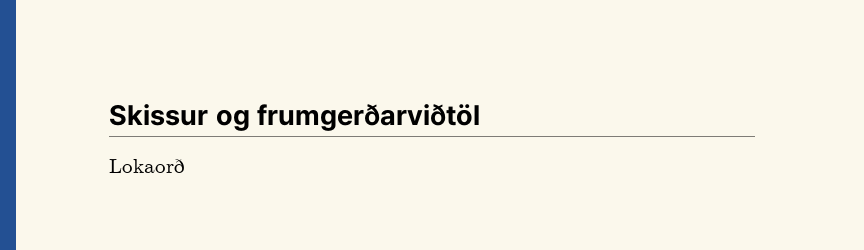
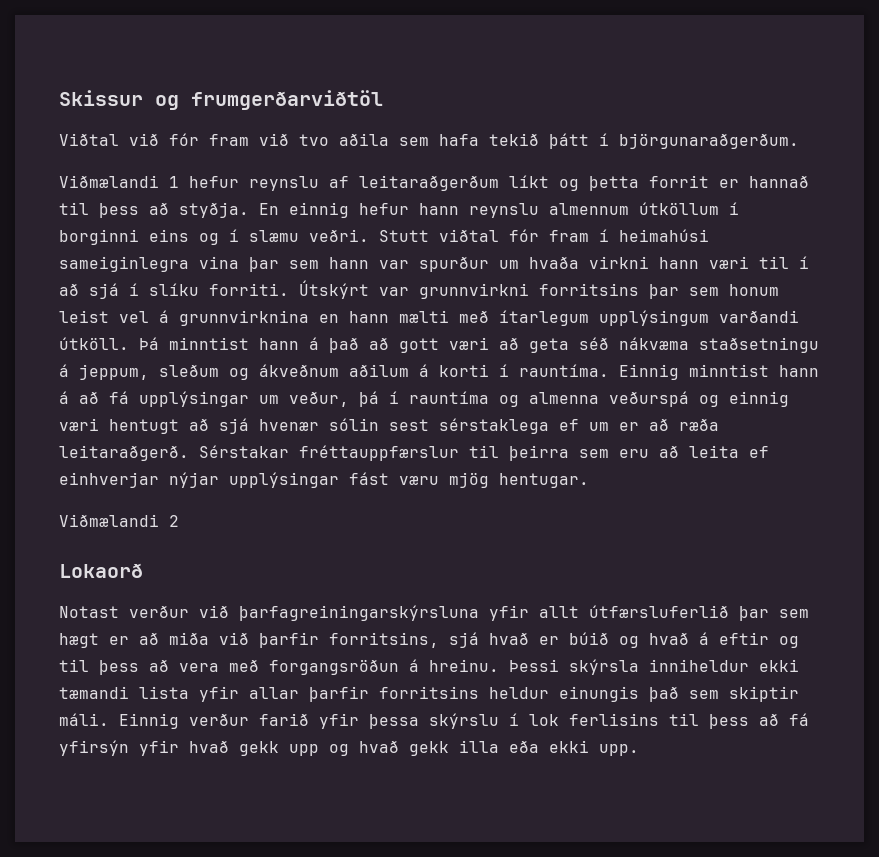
+ Viðtal við fór fram við tvo aðila sem hafa tekið þátt í björgunaraðgerðum.
+ Viðmælandi 1 hefur reynslu af leitaraðgerðum líkt og þetta forrit er hannað til þess að styðja. En einnig hefur hann reynslu almennum útköllum í borginni eins og í slæmu veðri. Stutt viðtal fór fram í heimahúsi sameiginlegra vina þar sem hann var spurður um hvaða virkni hann væri til í að sjá í slíku forriti. Útskýrt var grunnvirkni forritsins þar sem honum leist vel á grunnvirknina en hann mælti með ítarlegum upplýsingum varðandi útköll. Þá minntist hann á það að gott væri að geta séð nákvæma staðsetningu á jeppum, sleðum og ákveðnum aðilum á korti í rauntíma. Einnig minntist hann á að fá upplýsingar um veður, þá í rauntíma og almenna veðurspá og einnig væri hentugt að sjá hvenær sólin sest sérstaklega ef um er að ræða leitaraðgerð. Sérstakar fréttauppfærslur til þeirra sem eru að leita ef einhverjar nýjar upplýsingar fást væru mjög hentugar.
+ Viðmælandi 2
  Lokaorð
+ Notast verður við þarfagreiningarskýrsluna yfir allt útfærsluferlið þar sem hægt er að miða við þarfir forritsins, sjá hvað er búið og hvað á eftir og til þess að vera með forgangsröðun á hreinu. Þessi skýrsla inniheldur ekki tæmandi lista yfir allar þarfir forritsins heldur einungis það sem skiptir máli. Einnig verður farið yfir þessa skýrslu í lok ferlisins til þess að fá yfirsýn yfir hvað gekk upp og hvað gekk illa eða ekki upp.

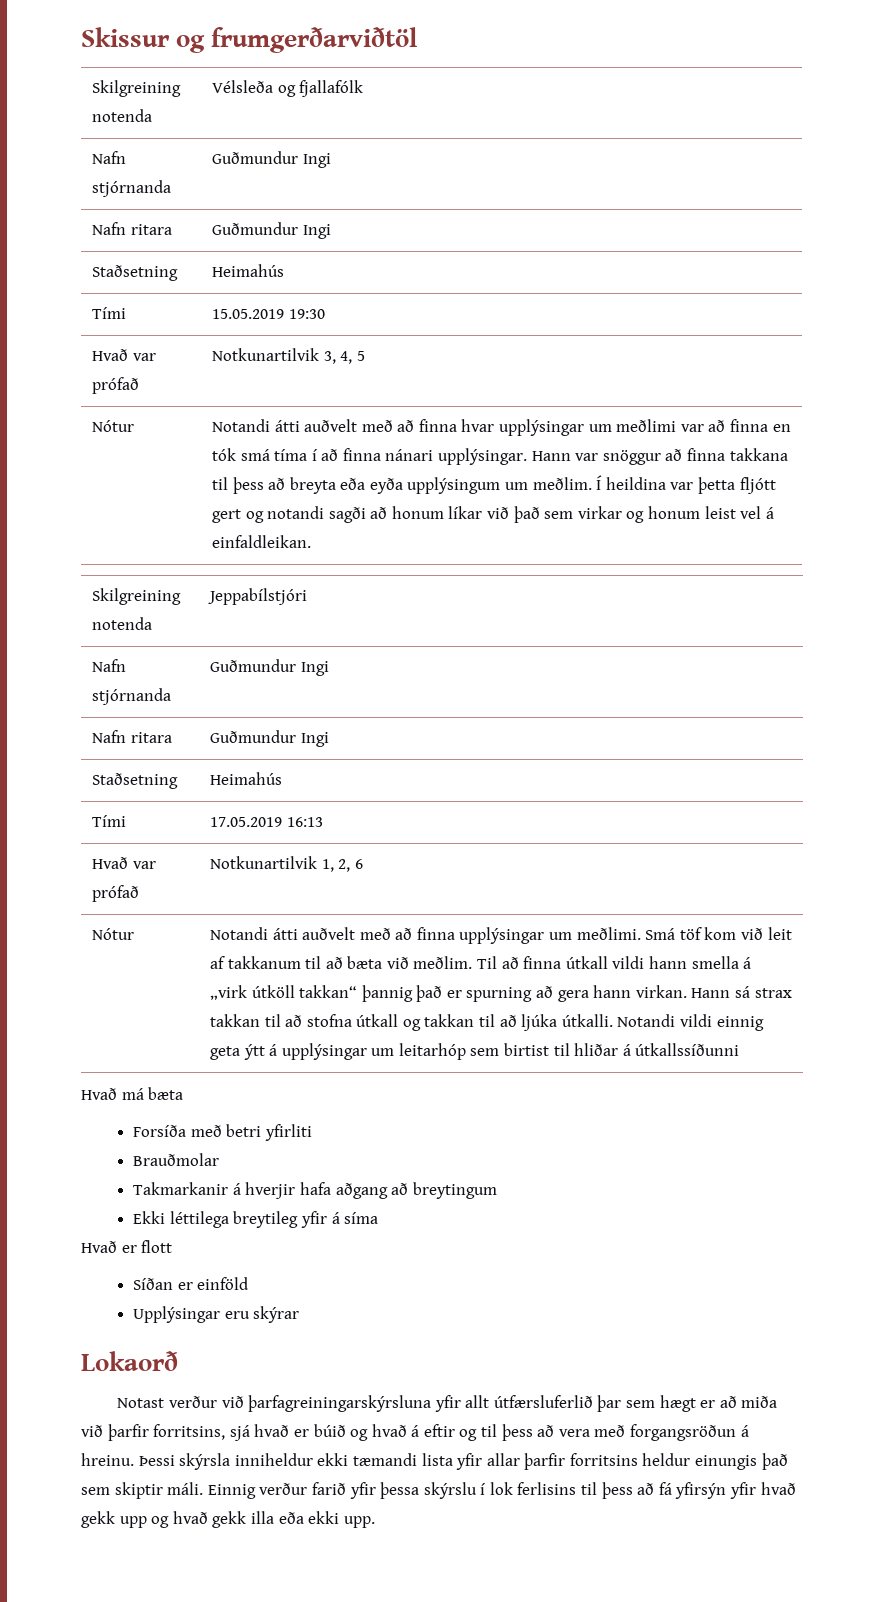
- Viðtal við fór fram við tvo aðila sem hafa tekið þátt í björgunaraðgerðum.
- Viðmælandi 1 hefur reynslu af leitaraðgerðum líkt og þetta forrit er hannað til þess að styðja. En einnig hefur hann reynslu almennum útköllum í borginni eins og í slæmu veðri. Stutt viðtal fór fram í heimahúsi sameiginlegra vina þar sem hann var spurður um hvaða virkni hann væri til í að sjá í slíku forriti. Útskýrt var grunnvirkni forritsins þar sem honum leist vel á grunnvirknina en hann mælti með ítarlegum upplýsingum varðandi útköll. Þá minntist hann á það að gott væri að geta séð nákvæma staðsetningu á jeppum, sleðum og ákveðnum aðilum á korti í rauntíma. Einnig minntist hann á að fá upplýsingar um veður, þá í rauntíma og almenna veðurspá og einnig væri hentugt að sjá hvenær sólin sest sérstaklega ef um er að ræða leitaraðgerð. Sérstakar fréttauppfærslur til þeirra sem eru að leita ef einhverjar nýjar upplýsingar fást væru mjög hentugar.
- Viðmælandi 2
+ Skilgreining notenda | Vélsleða og fjallafólk
+ Nafn stjórnanda | Guðmundur Ingi
+ Nafn ritara | Guðmundur Ingi
+ Staðsetning | Heimahús
+ Tími | 15.05.2019 19:30
+ Hvað var prófað | Notkunartilvik 3, 4, 5
+ Nótur | Notandi átti auðvelt með að finna hvar upplýsingar um meðlimi var að finna en tók smá tíma í að finna nánari upplýsingar. Hann var snöggur að finna takkana til þess að breyta eða eyða upplýsingum um meðlim. Í heildina var þetta fljótt gert og notandi sagði að honum líkar við það sem virkar og honum leist vel á einfaldleikan.
+ Skilgreining notenda | Jeppabílstjóri
+ Nafn stjórnanda | Guðmundur Ingi
+ Nafn ritara | Guðmundur Ingi
+ Staðsetning | Heimahús
+ Tími | 17.05.2019 16:13
+ Hvað var prófað | Notkunartilvik 1, 2, 6
+ Nótur | Notandi átti auðvelt með að finna upplýsingar um meðlimi. Smá töf kom við leit af takkanum til að bæta við meðlim. Til að finna útkall vildi hann smella á „virk útköll takkan“ þannig það er spurning að gera hann virkan. Hann sá strax takkan til að stofna útkall og takkan til að ljúka útkalli. Notandi vildi einnig geta ýtt á upplýsingar um leitarhóp sem birtist til hliðar á útkallssíðunni
+ Hvað má bæta
+ Forsíða með betri yfirliti
+ Brauðmolar
+ Takmarkanir á hverjir hafa aðgang að breytingum
+ Ekki léttilega breytileg yfir á síma
+ Hvað er flott
+ Síðan er einföld
+ Upplýsingar eru skýrar

